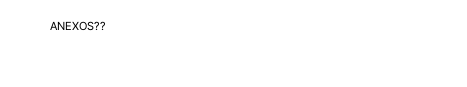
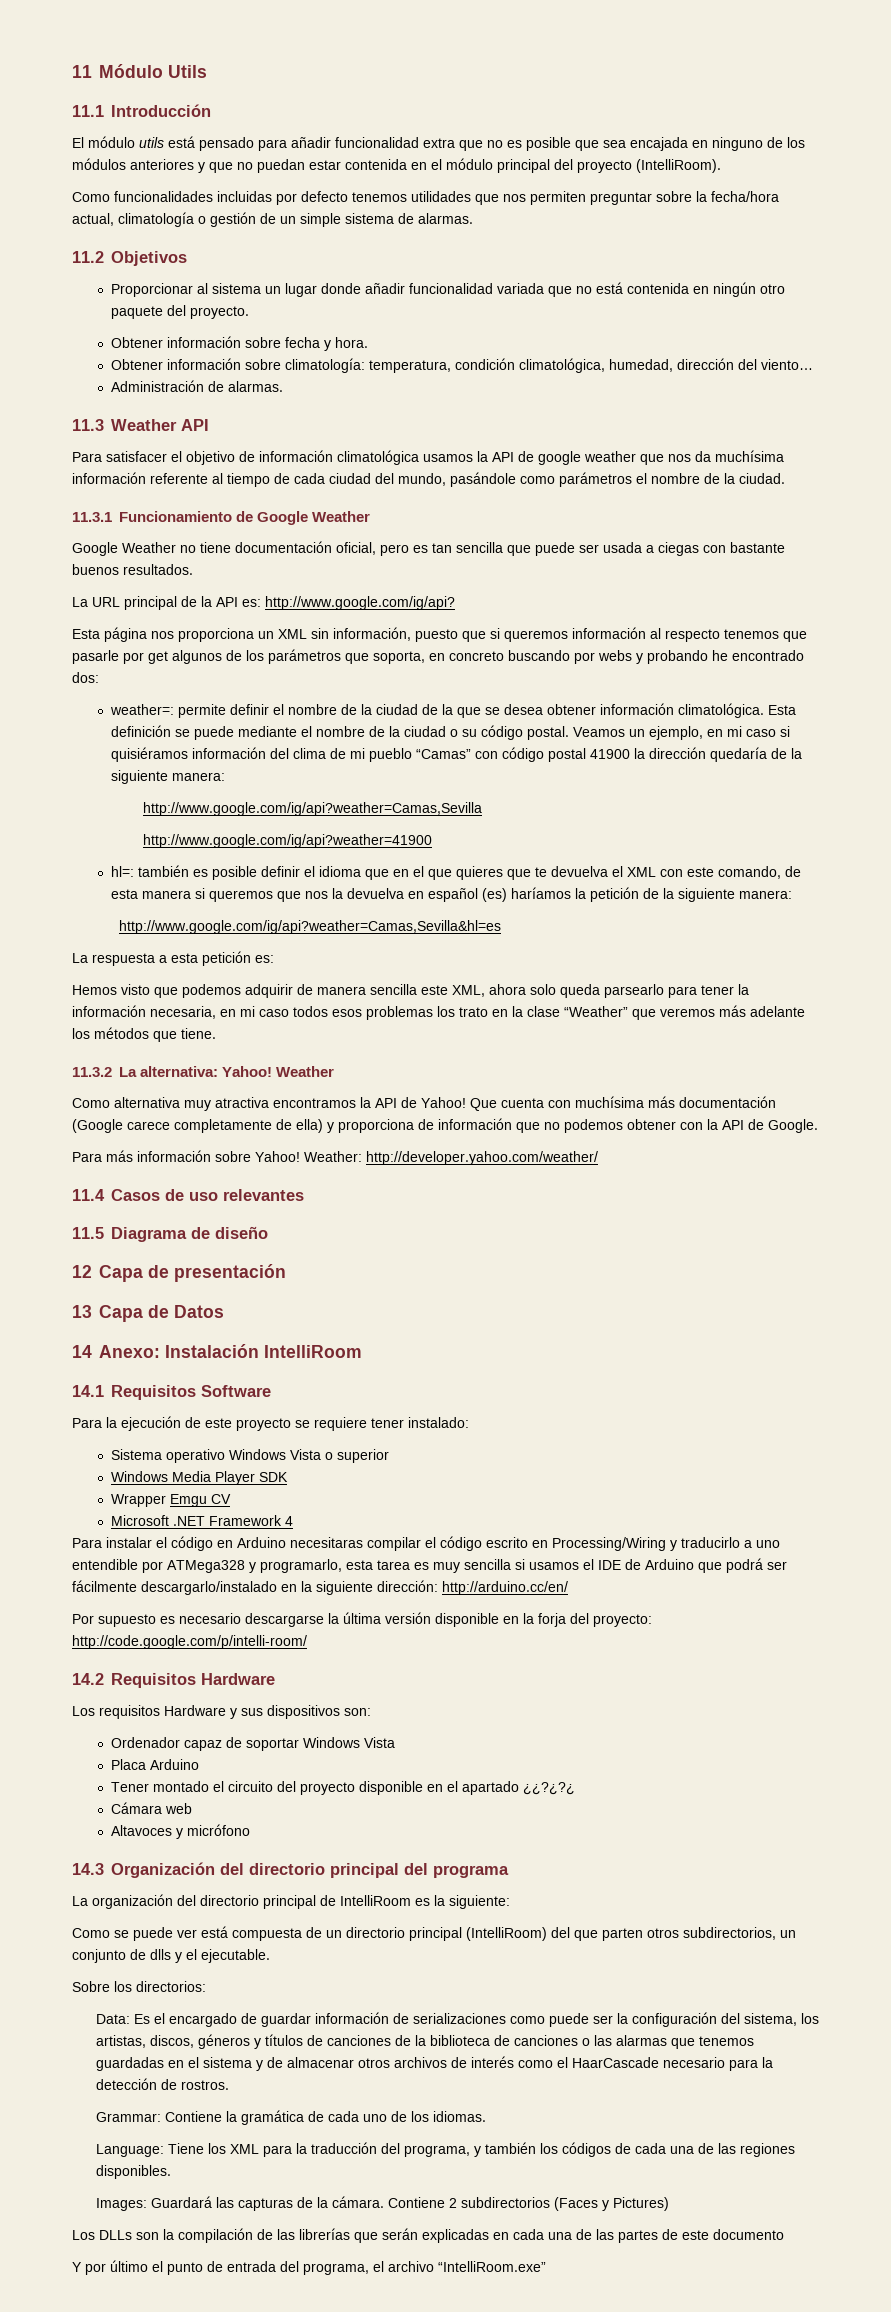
- ANEXOS??
+ 11 Módulo Utils
+ 11.1 Introducción
+ El módulo utils está pensado para añadir funcionalidad extra que no es posible que sea encajada en ninguno de los módulos anteriores y que no puedan estar contenida en el módulo principal del proyecto (IntelliRoom).
+ Como funcionalidades incluidas por defecto tenemos utilidades que nos permiten preguntar sobre la fecha/hora actual, climatología o gestión de un simple sistema de alarmas.
+ 11.2 Objetivos
+ Proporcionar al sistema un lugar donde añadir funcionalidad variada que no está contenida en ningún otro paquete del proyecto.
+ Obtener información sobre fecha y hora.
+ Obtener información sobre climatología: temperatura, condición climatológica, humedad, dirección del viento…
+ Administración de alarmas.
+ 11.3 Weather API
+ Para satisfacer el objetivo de información climatológica usamos la API de google weather que nos da muchísima información referente al tiempo de cada ciudad del mundo, pasándole como parámetros el nombre de la ciudad.
+ 11.3.1 Funcionamiento de Google Weather
+ Google Weather no tiene documentación oficial, pero es tan sencilla que puede ser usada a ciegas con bastante buenos resultados.
+ La URL principal de la API es: http://www.google.com/ig/api?
+ Esta página nos proporciona un XML sin información, puesto que si queremos información al respecto tenemos que pasarle por get algunos de los parámetros que soporta, en concreto buscando por webs y probando he encontrado dos:
+ weather=: permite definir el nombre de la ciudad de la que se desea obtener información climatológica. Esta definición se puede mediante el nombre de la ciudad o su código postal. Veamos un ejemplo, en mi caso si quisiéramos información del clima de mi pueblo “Camas” con código postal 41900 la dirección quedaría de la siguiente manera:
+ http://www.google.com/ig/api?weather=Camas,Sevilla
+ http://www.google.com/ig/api?weather=41900
+ hl=: también es posible definir el idioma que en el que quieres que te devuelva el XML con este comando, de esta manera si queremos que nos la devuelva en español (es) haríamos la petición de la siguiente manera:
+ http://www.google.com/ig/api?weather=Camas,Sevilla&hl=es
+ La respuesta a esta petición es:
+ Hemos visto que podemos adquirir de manera sencilla este XML, ahora solo queda parsearlo para tener la información necesaria, en mi caso todos esos problemas los trato en la clase “Weather” que veremos más adelante los métodos que tiene.
+ 11.3.2 La alternativa: Yahoo! Weather
+ Como alternativa muy atractiva encontramos la API de Yahoo! Que cuenta con muchísima más documentación (Google carece completamente de ella) y proporciona de información que no podemos obtener con la API de Google.
+ Para más información sobre Yahoo! Weather: http://developer.yahoo.com/weather/
+ 11.4 Casos de uso relevantes
+ 11.5 Diagrama de diseño
+ 12 Capa de presentación
+ 13 Capa de Datos
+ 14 Anexo: Instalación IntelliRoom
+ 14.1 Requisitos Software
+ Para la ejecución de este proyecto se requiere tener instalado:
+ Sistema operativo Windows Vista o superior
+ Windows Media Player SDK
+ Wrapper Emgu CV
+ Microsoft .NET Framework 4
+ Para instalar el código en Arduino necesitaras compilar el código escrito en Processing/Wiring y traducirlo a uno entendible por ATMega328 y programarlo, esta tarea es muy sencilla si usamos el IDE de Arduino que podrá ser fácilmente descargarlo/instalado en la siguiente dirección: http://arduino.cc/en/
+ Por supuesto es necesario descargarse la última versión disponible en la forja del proyecto: http://code.google.com/p/intelli-room/
+ 14.2 Requisitos Hardware
+ Los requisitos Hardware y sus dispositivos son:
+ Ordenador capaz de soportar Windows Vista
+ Placa Arduino
+ Tener montado el circuito del proyecto disponible en el apartado ¿¿?¿?¿
+ Cámara web
+ Altavoces y micrófono
+ 14.3 Organización del directorio principal del programa
+ La organización del directorio principal de IntelliRoom es la siguiente:
+ Como se puede ver está compuesta de un directorio principal (IntelliRoom) del que parten otros subdirectorios, un conjunto de dlls y el ejecutable.
+ Sobre los directorios:
+ Data: Es el encargado de guardar información de serializaciones como puede ser la configuración del sistema, los artistas, discos, géneros y títulos de canciones de la biblioteca de canciones o las alarmas que tenemos guardadas en el sistema y de almacenar otros archivos de interés como el HaarCascade necesario para la detección de rostros.
+ Grammar: Contiene la gramática de cada uno de los idiomas.
+ Language: Tiene los XML para la traducción del programa, y también los códigos de cada una de las regiones disponibles.
+ Images: Guardará las capturas de la cámara. Contiene 2 subdirectorios (Faces y Pictures)
+ Los DLLs son la compilación de las librerías que serán explicadas en cada una de las partes de este documento
+ Y por último el punto de entrada del programa, el archivo “IntelliRoom.exe”

